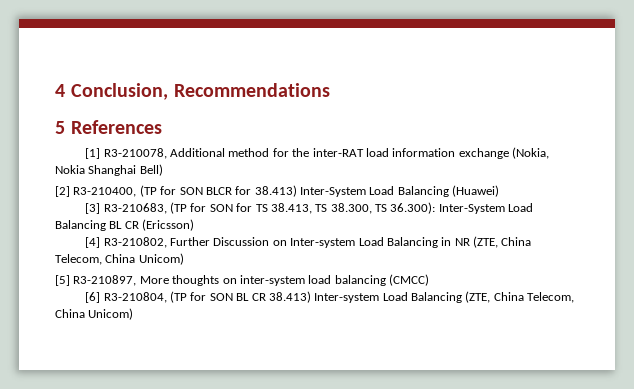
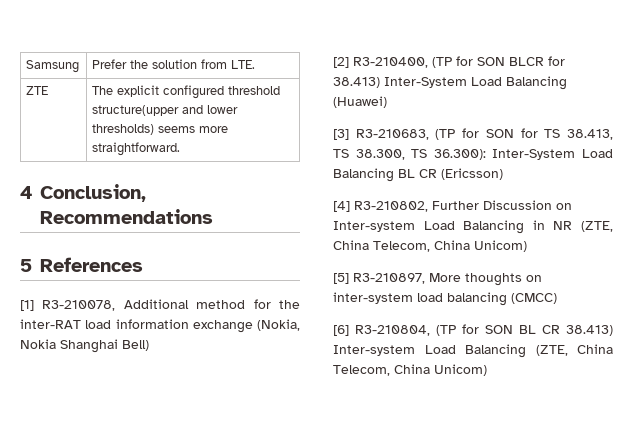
+ Samsung | Prefer the solution from LTE.
+ ZTE | The explicit configured threshold structure(upper and lower thresholds) seems more straightforward.

